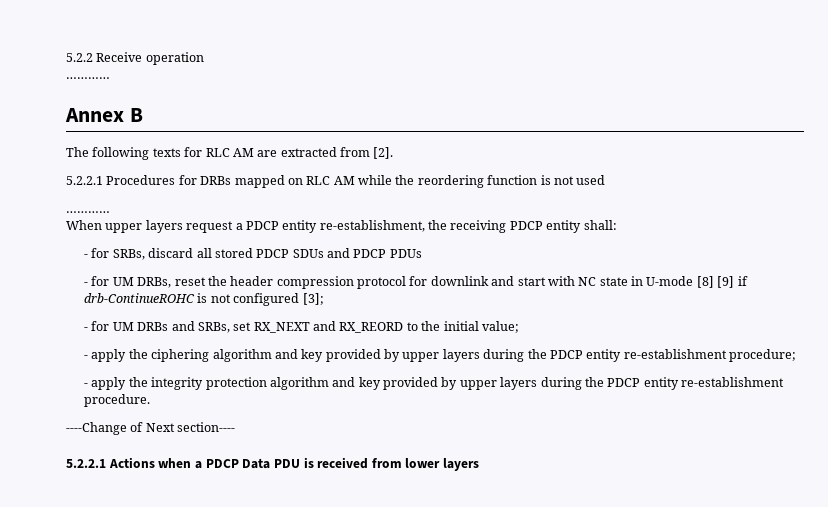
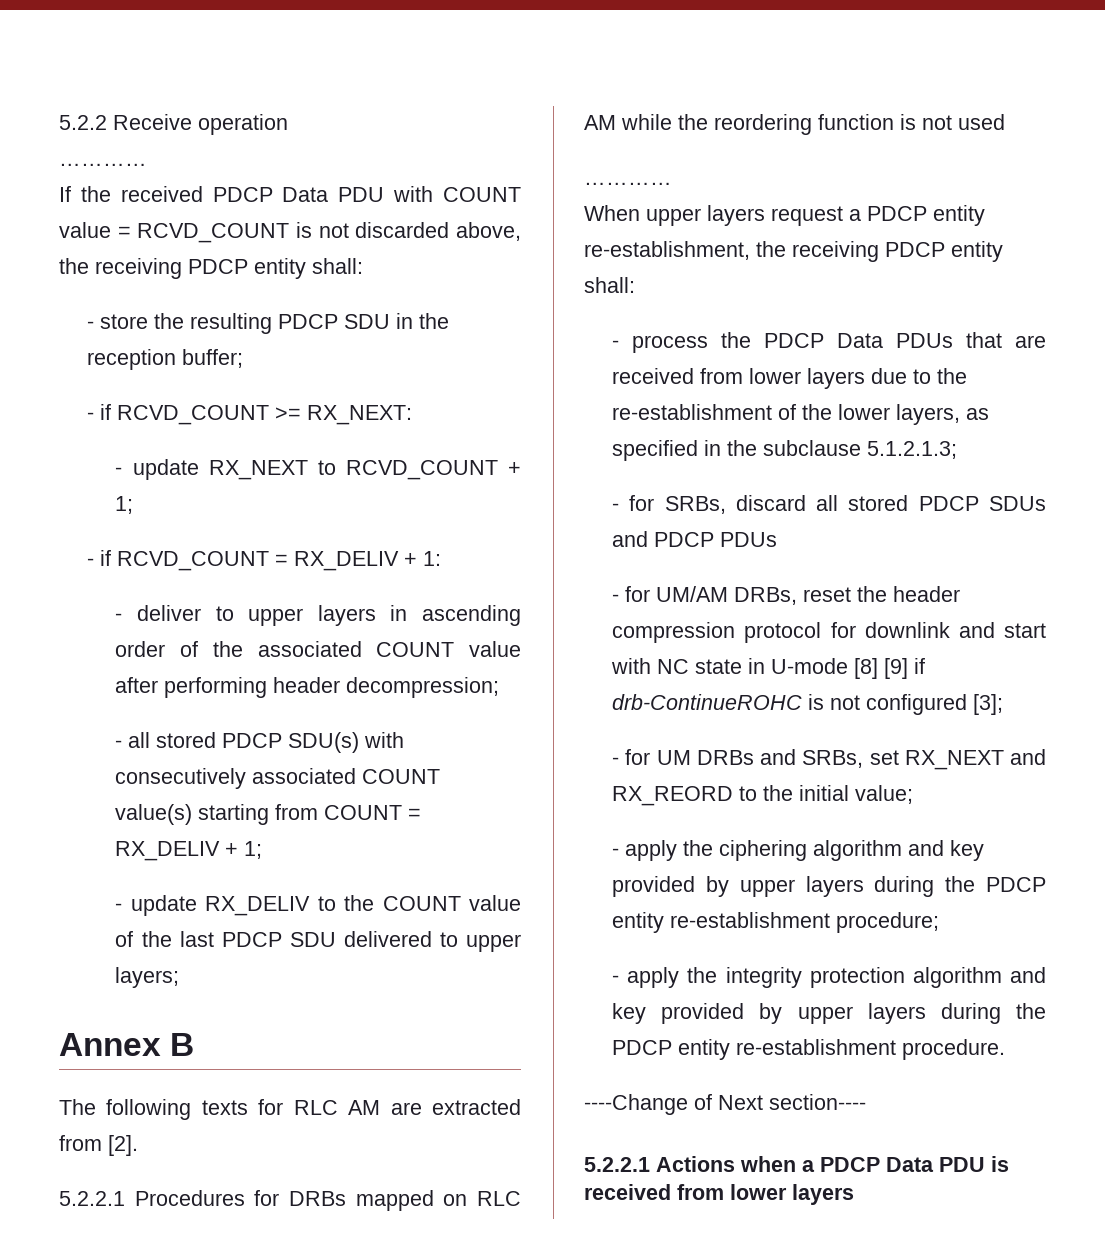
+ If the received PDCP Data PDU with COUNT value = RCVD_COUNT is not discarded above, the receiving PDCP entity shall:
+ - store the resulting PDCP SDU in the reception buffer;
+ - if RCVD_COUNT >= RX_NEXT:
+ - update RX_NEXT to RCVD_COUNT + 1;
+ - if RCVD_COUNT = RX_DELIV + 1:
+ - deliver to upper layers in ascending order of the associated COUNT value after performing header decompression;
+ - all stored PDCP SDU(s) with consecutively associated COUNT value(s) starting from COUNT = RX_DELIV + 1;
+ - update RX_DELIV to the COUNT value of the last PDCP SDU delivered to upper layers;
+ - process the PDCP Data PDUs that are received from lower layers due to the re-establishment of the lower layers, as specified in the subclause 5.1.2.1.3;
- - for UM DRBs, reset the header compression protocol for downlink and start with NC state in U-mode [8] [9] if drb-ContinueROHC is not configured [3];
+ - for UM/AM DRBs, reset the header compression protocol for downlink and start with NC state in U-mode [8] [9] if drb-ContinueROHC is not configured [3];

